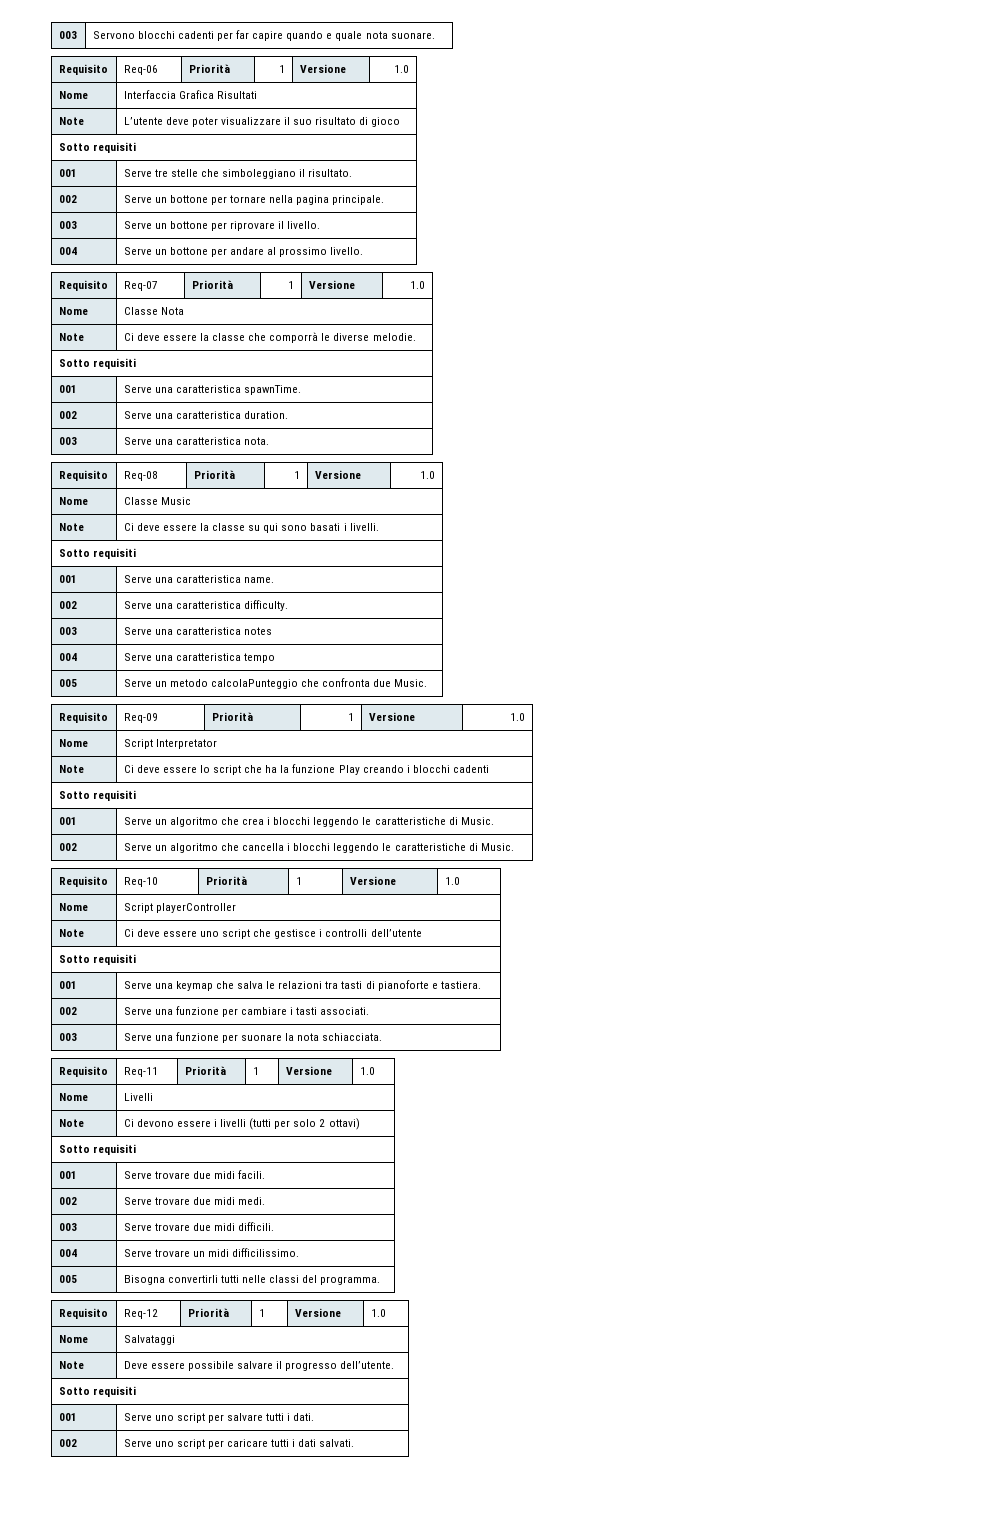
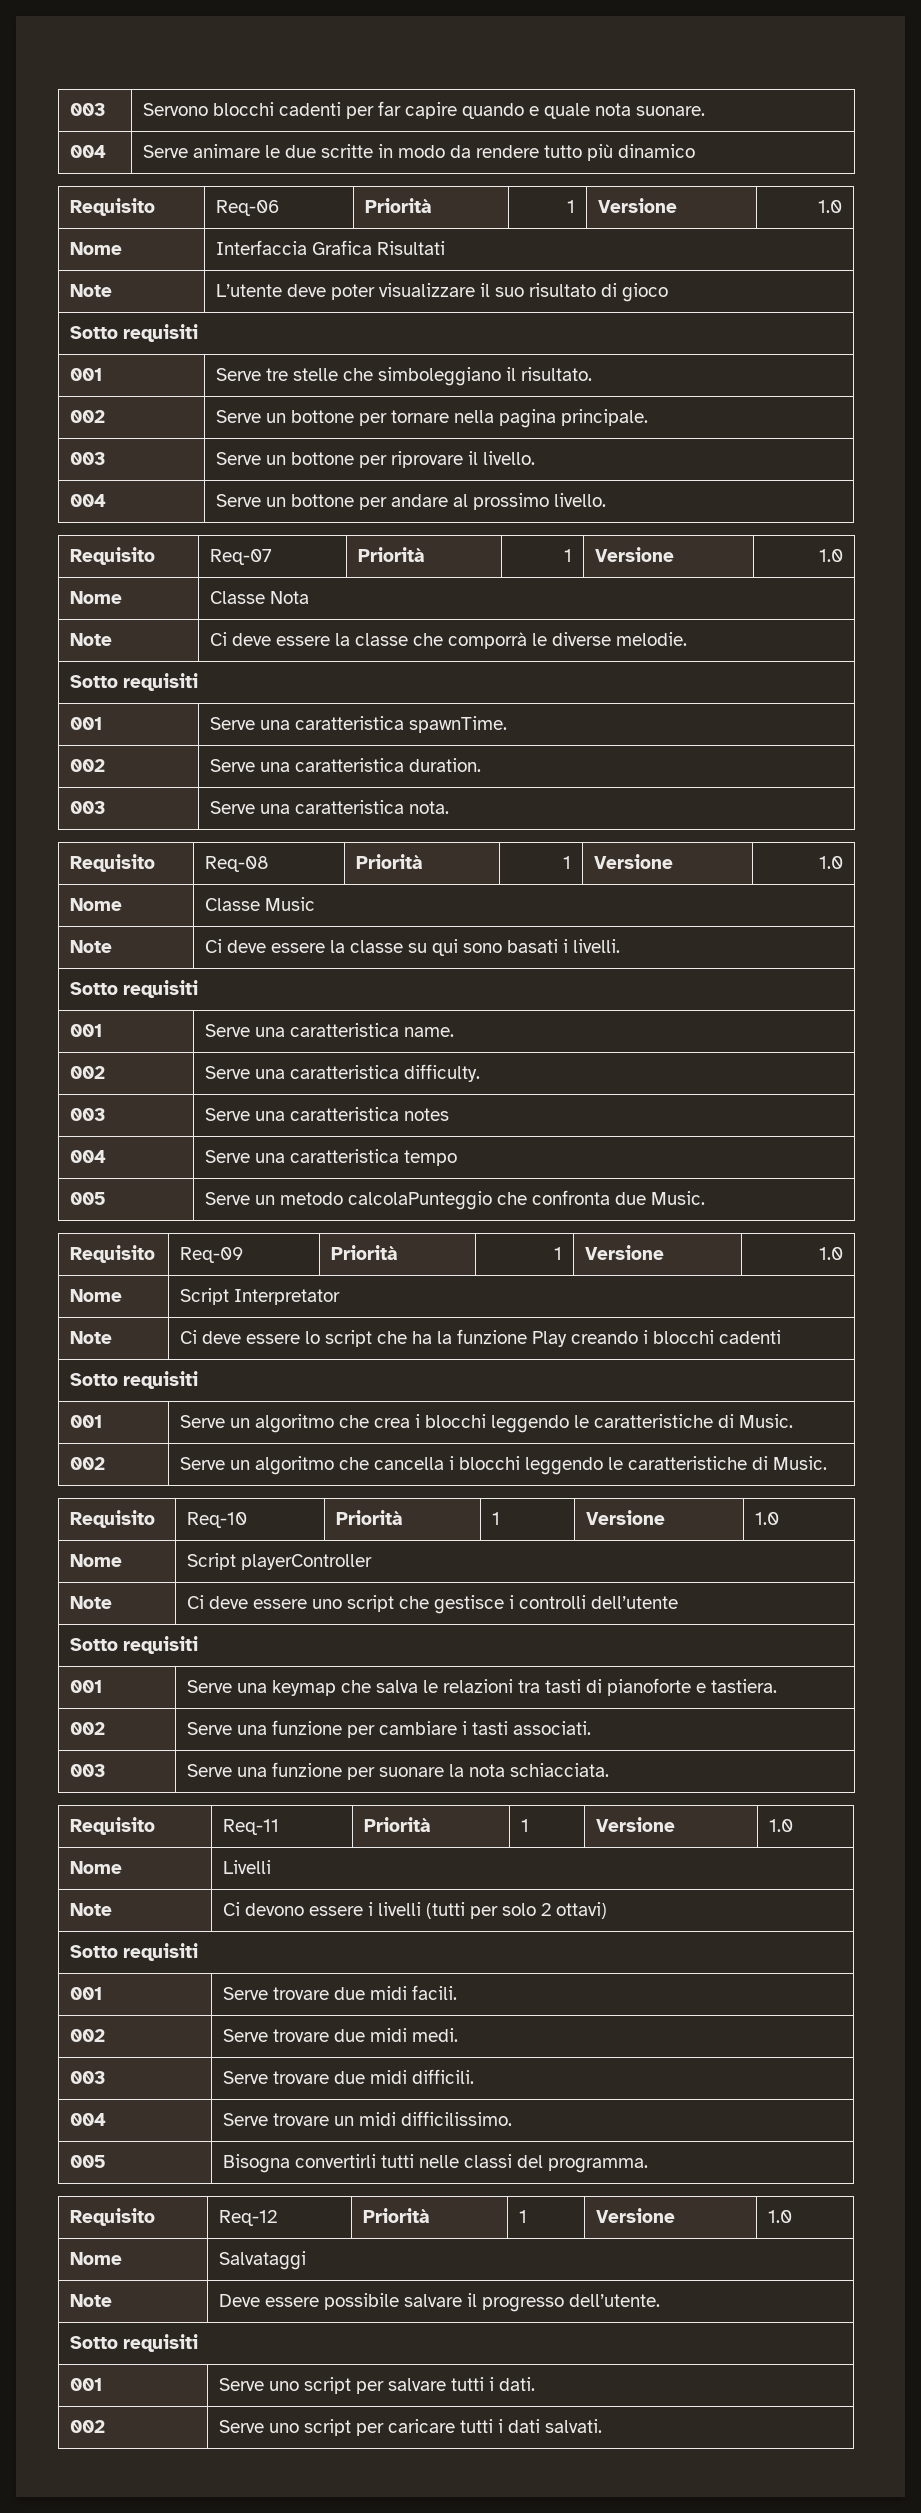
+ 004 | Serve animare le due scritte in modo da rendere tutto più dinamico

